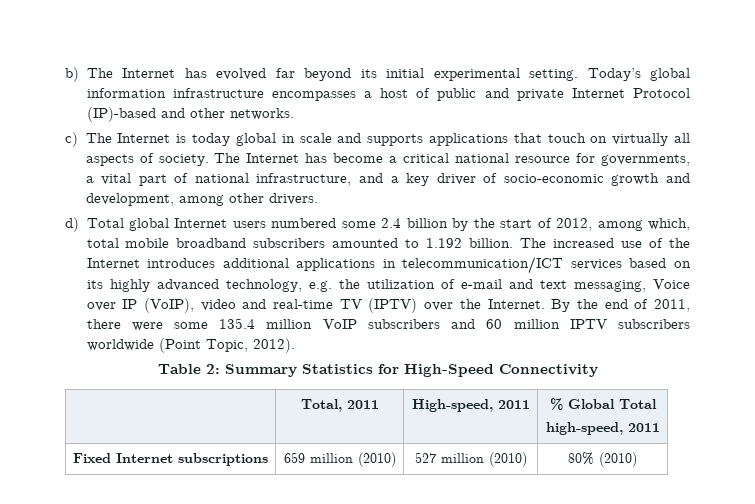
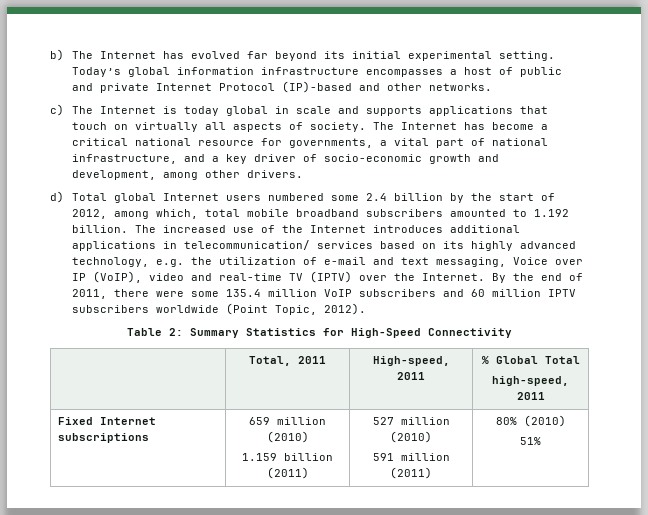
- The increased use of the Internet introduces additional applications in telecommunication/ICT services based on its highly advanced technology, e.g. the utilization of e-mail and text messaging, Voice over IP (VoIP), video and real-time TV (IPTV) over the Internet.
+ The increased use of the Internet introduces additional applications in telecommunication/ services based on its highly advanced technology, e.g. the utilization of e-mail and text messaging, Voice over IP (VoIP), video and real-time TV (IPTV) over the Internet.
- Fixed Internet subscriptions | 659 million (2010) | 527 million (2010) | 80% (2010)
+ Fixed Internet subscriptions | 659 million (2010)
+ 1.159 billion (2011) | 527 million (2010)
+ 591 million (2011) | 80% (2010)
+ 51%

